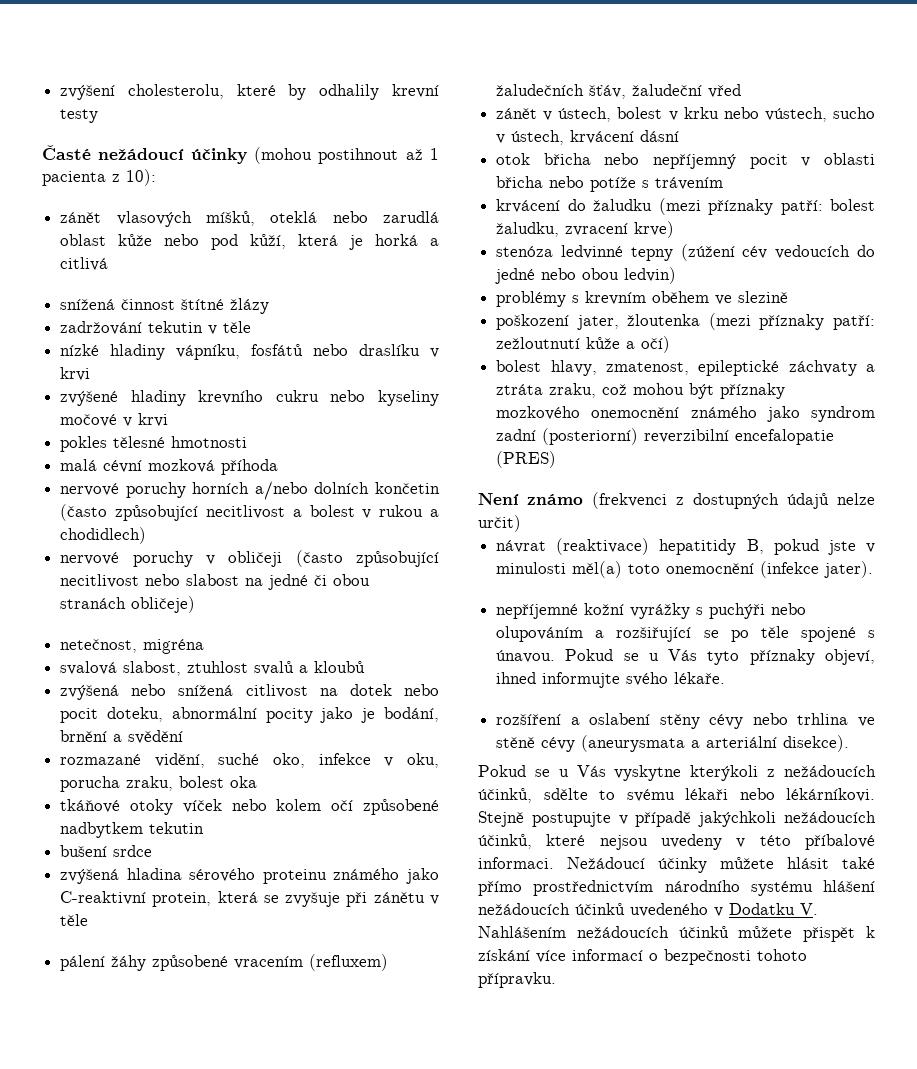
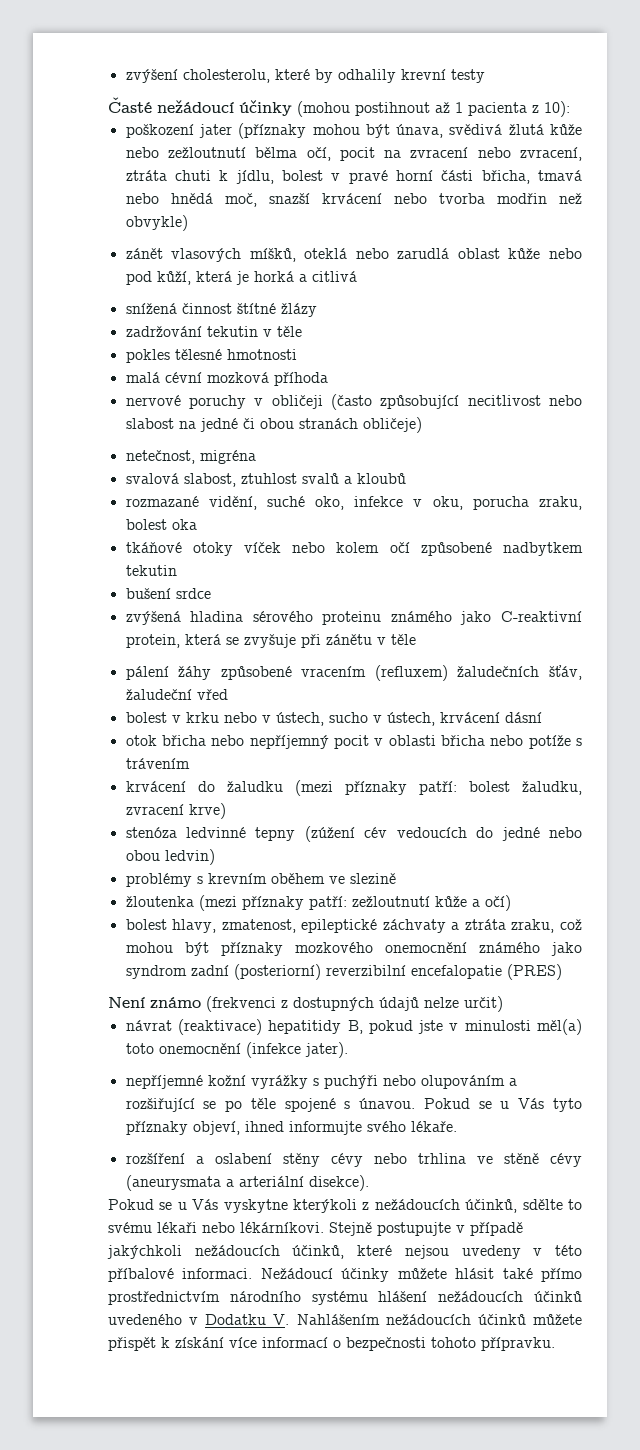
+ poškození jater (příznaky mohou být únava, svědivá žlutá kůže nebo zežloutnutí bělma očí, pocit na zvracení nebo zvracení, ztráta chuti k jídlu, bolest v pravé horní části břicha, tmavá nebo hnědá moč, snazší krvácení nebo tvorba modřin než obvykle)
- nízké hladiny vápníku, fosfátů nebo draslíku v krvi
- zvýšené hladiny krevního cukru nebo kyseliny močové v krvi
- nervové poruchy horních a/nebo dolních končetin (často způsobující necitlivost a bolest v rukou a chodidlech)
- zvýšená nebo snížená citlivost na dotek nebo pocit doteku, abnormální pocity jako je bodání, brnění a svědění
- zánět v ústech, bolest v krku nebo vústech, sucho v ústech, krvácení dásní
+ bolest v krku nebo v ústech, sucho v ústech, krvácení dásní
- poškození jater, žloutenka (mezi příznaky patří: zežloutnutí kůže a očí)
+ žloutenka (mezi příznaky patří: zežloutnutí kůže a očí)

